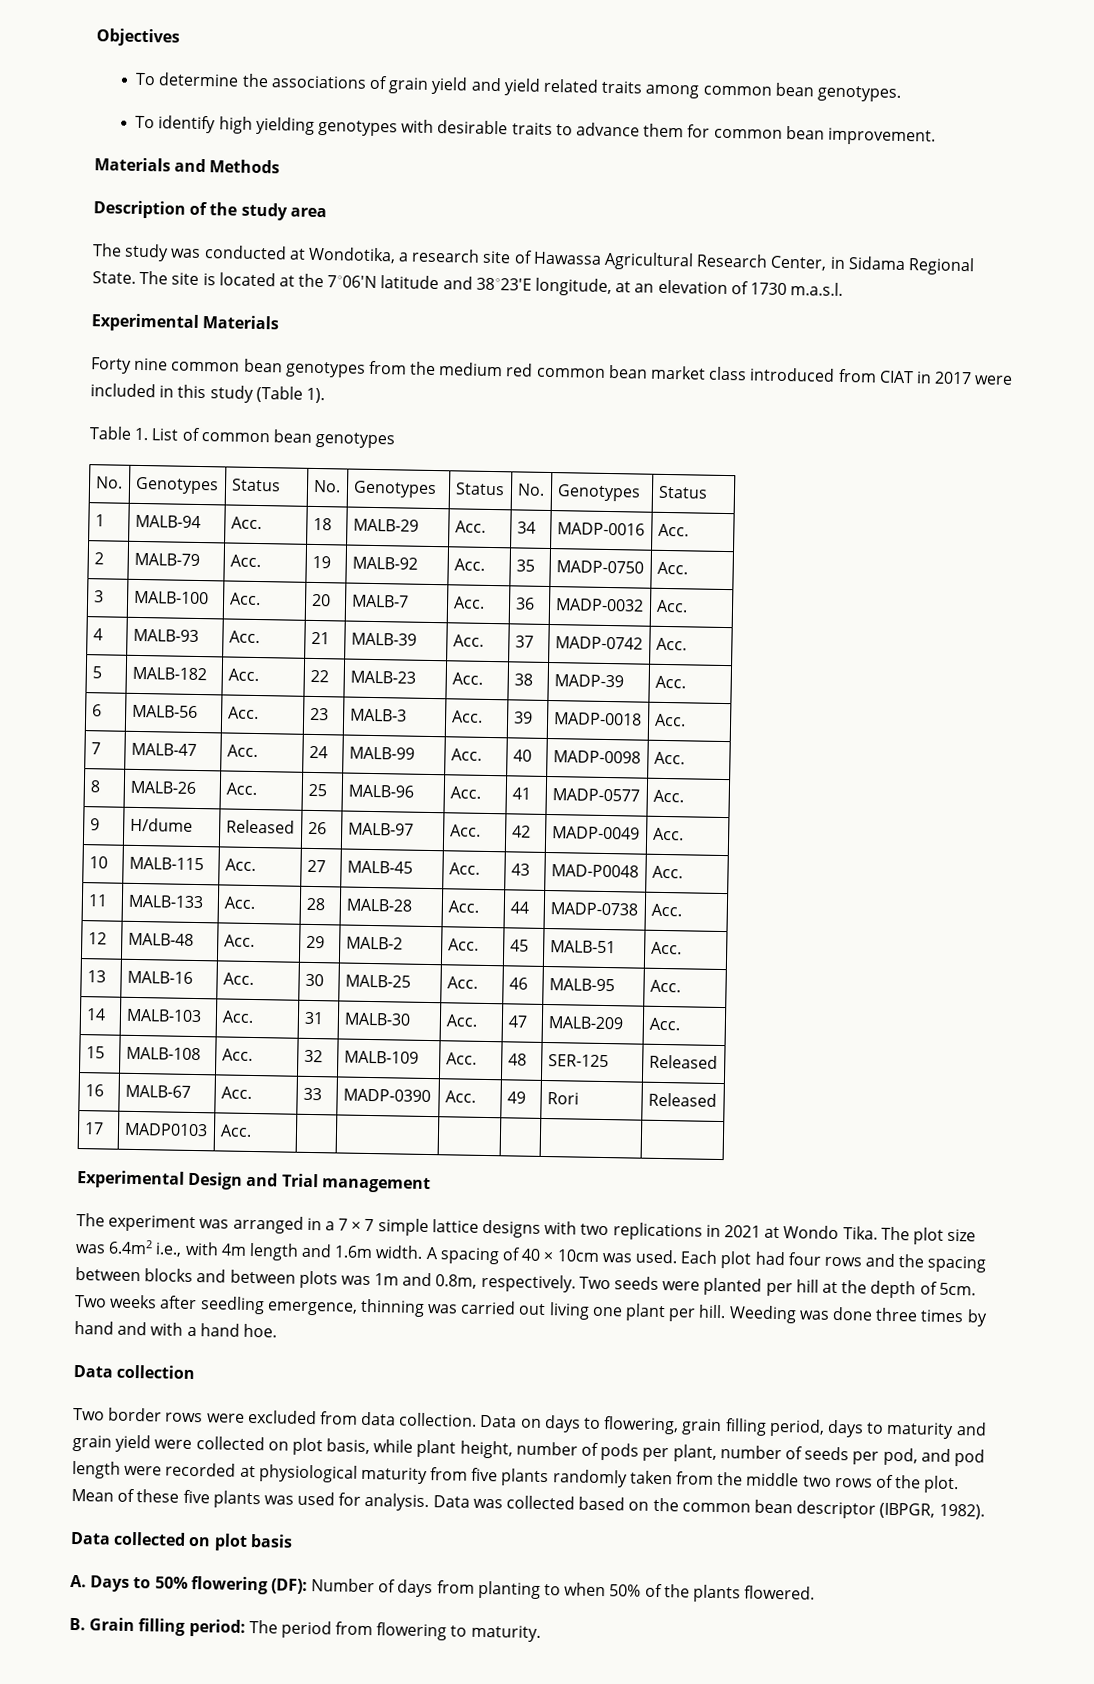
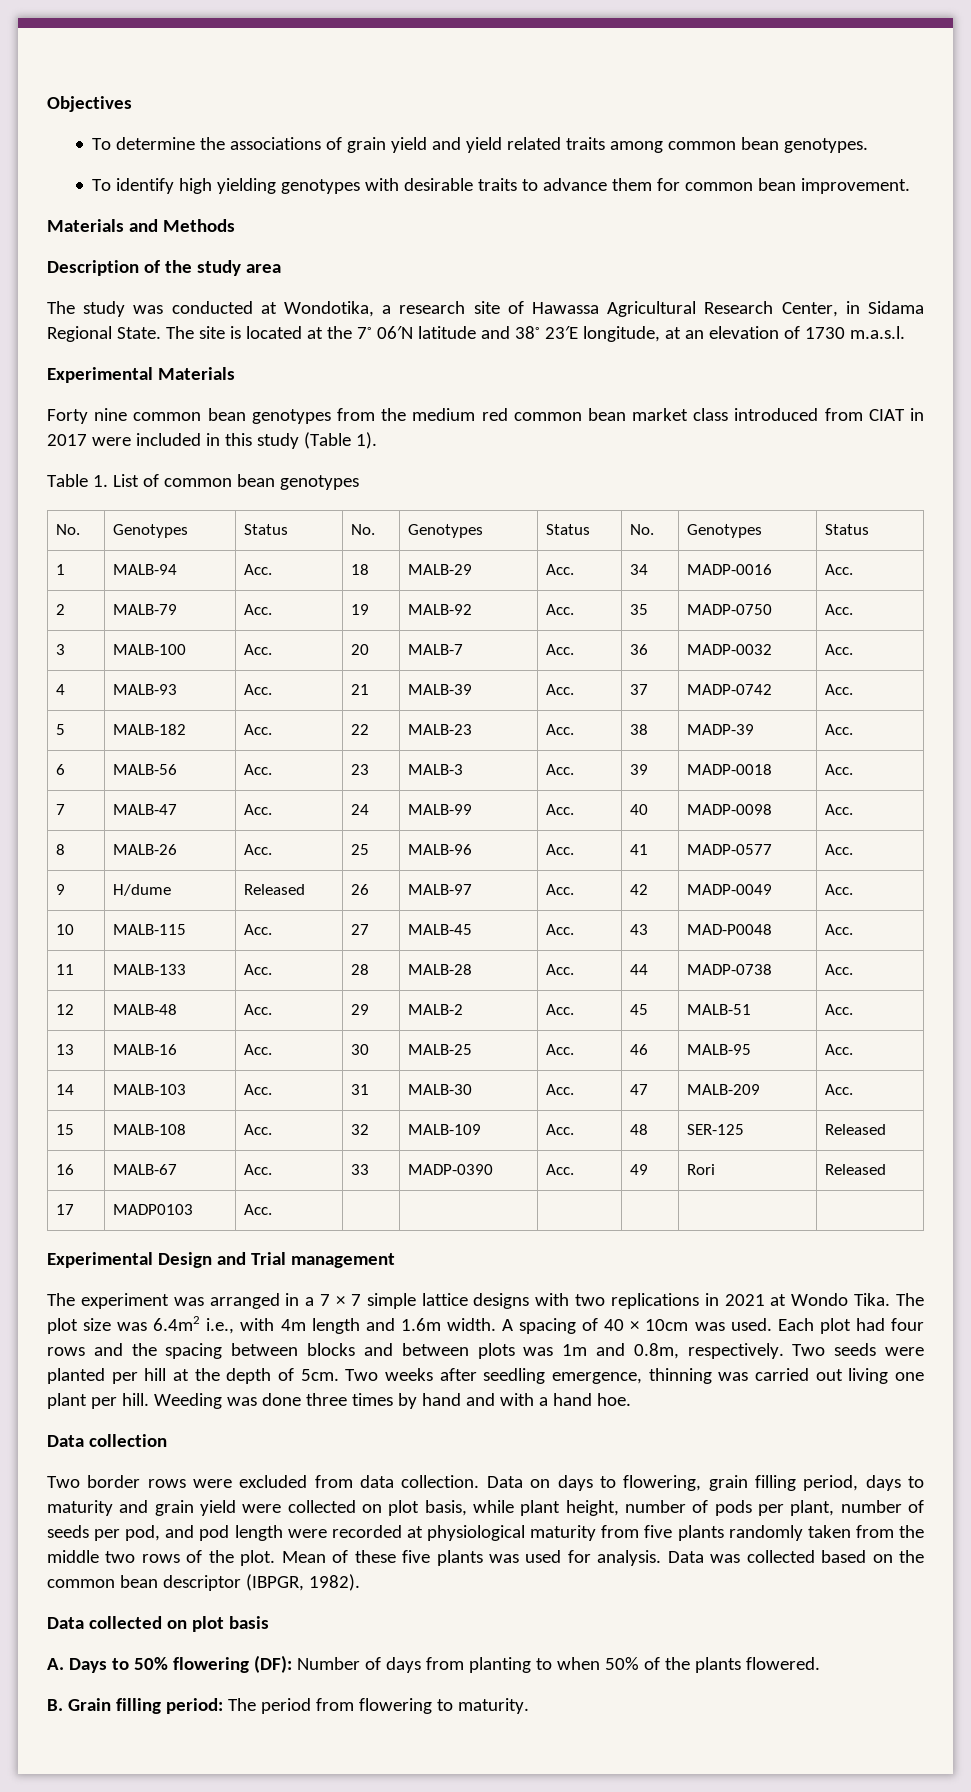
- The site is located at the 7◦06′N latitude and 38◦23′E longitude, at an elevation of 1730 m.a.s.l.
+ The site is located at the 7◦ 06′N latitude and 38◦ 23′E longitude, at an elevation of 1730 m.a.s.l.

